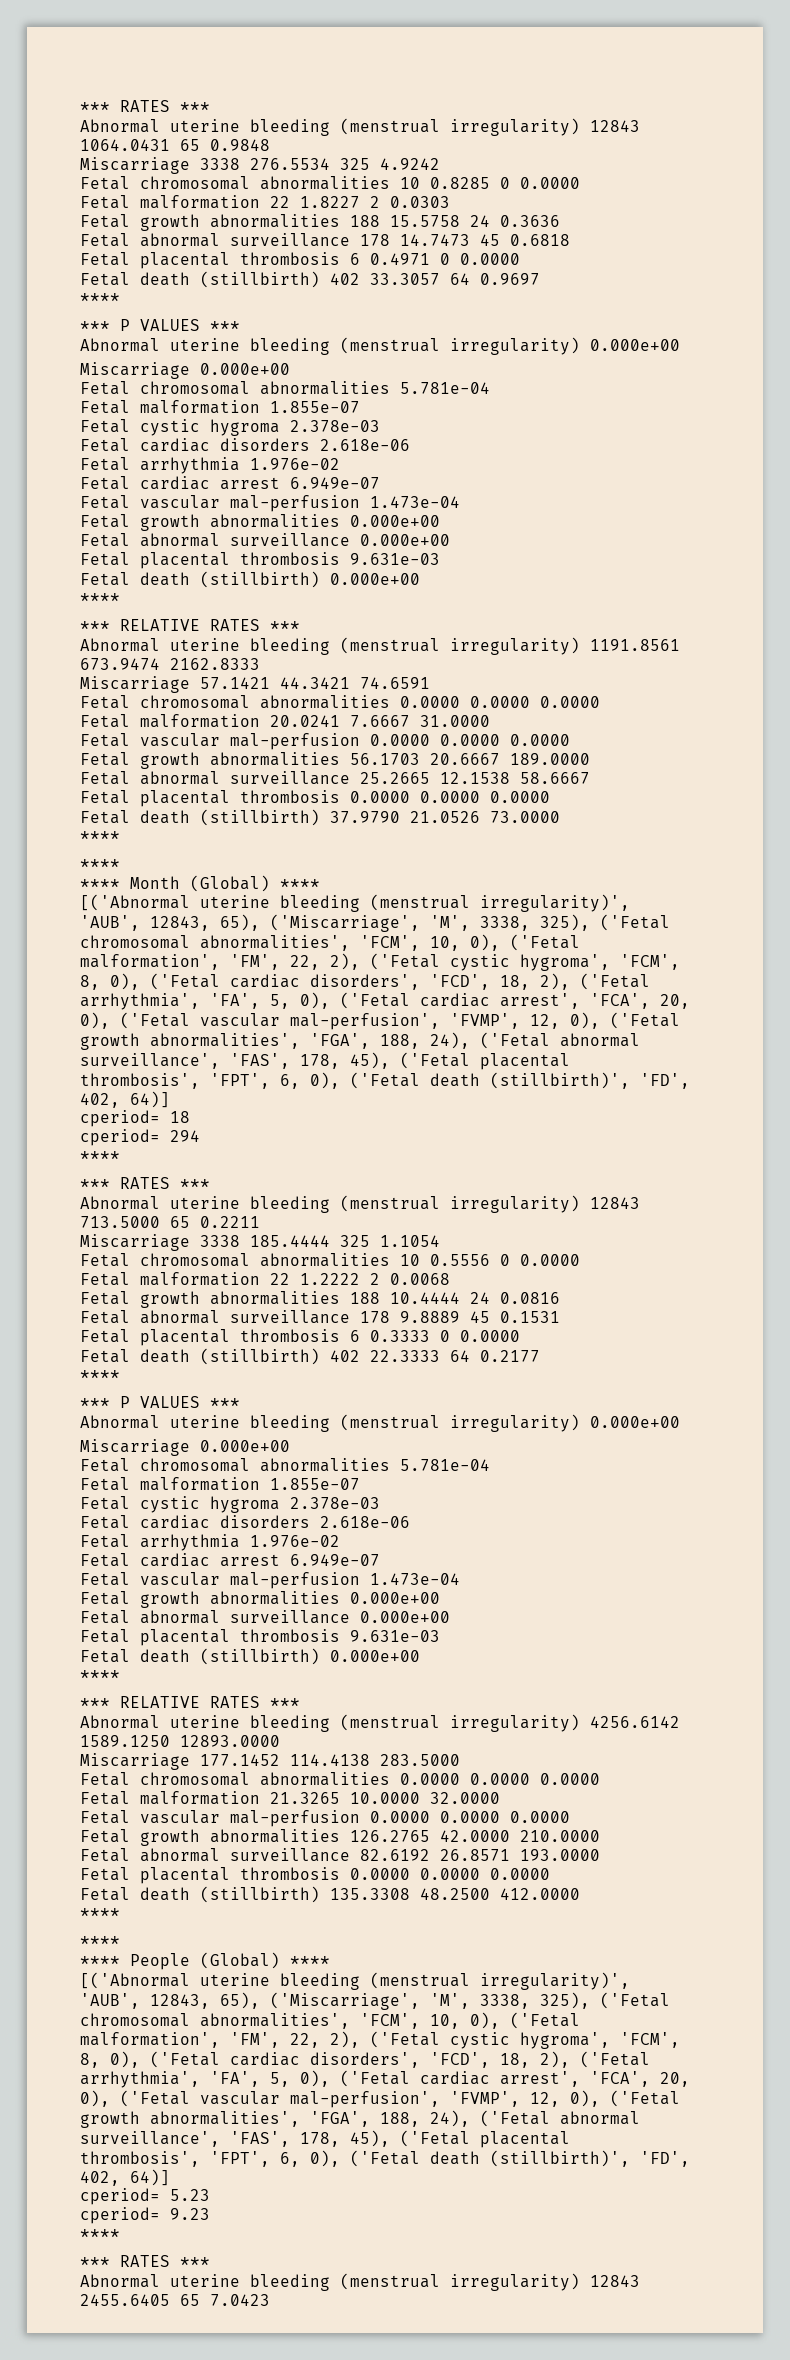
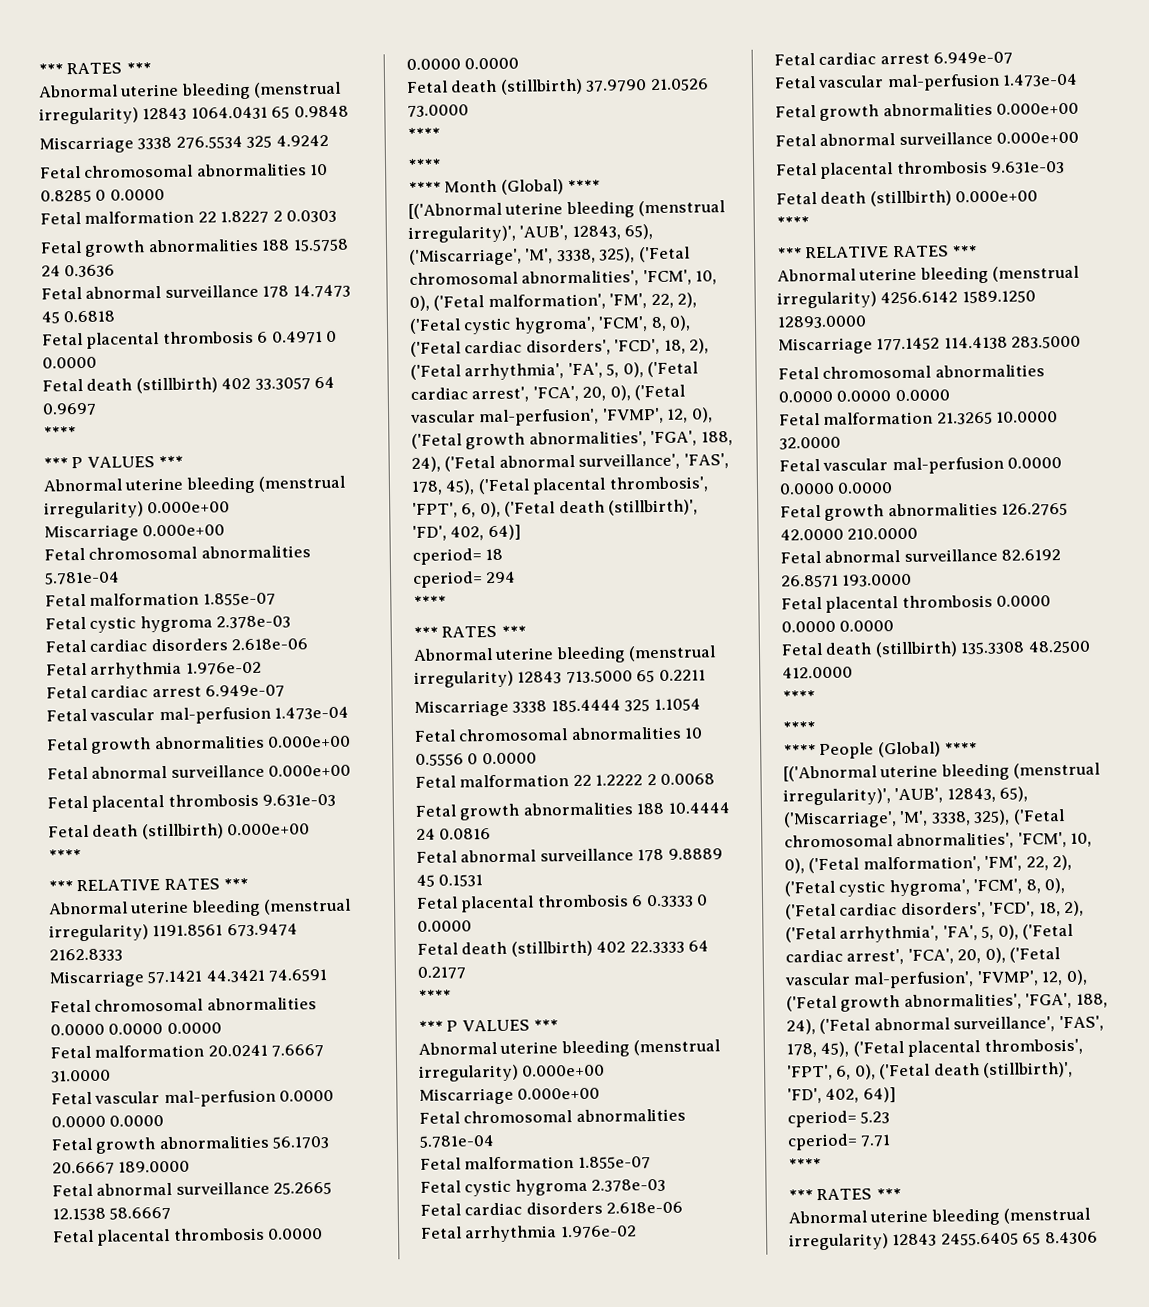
- cperiod= 9.23
+ cperiod= 7.71
- Abnormal uterine bleeding (menstrual irregularity) 12843 2455.6405 65 7.0423
+ Abnormal uterine bleeding (menstrual irregularity) 12843 2455.6405 65 8.4306

